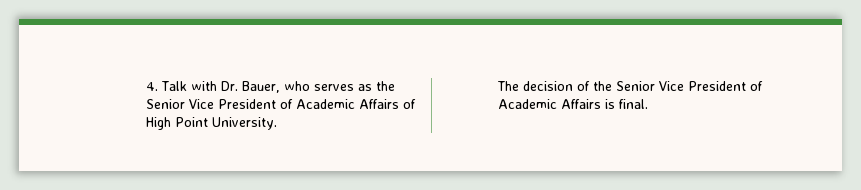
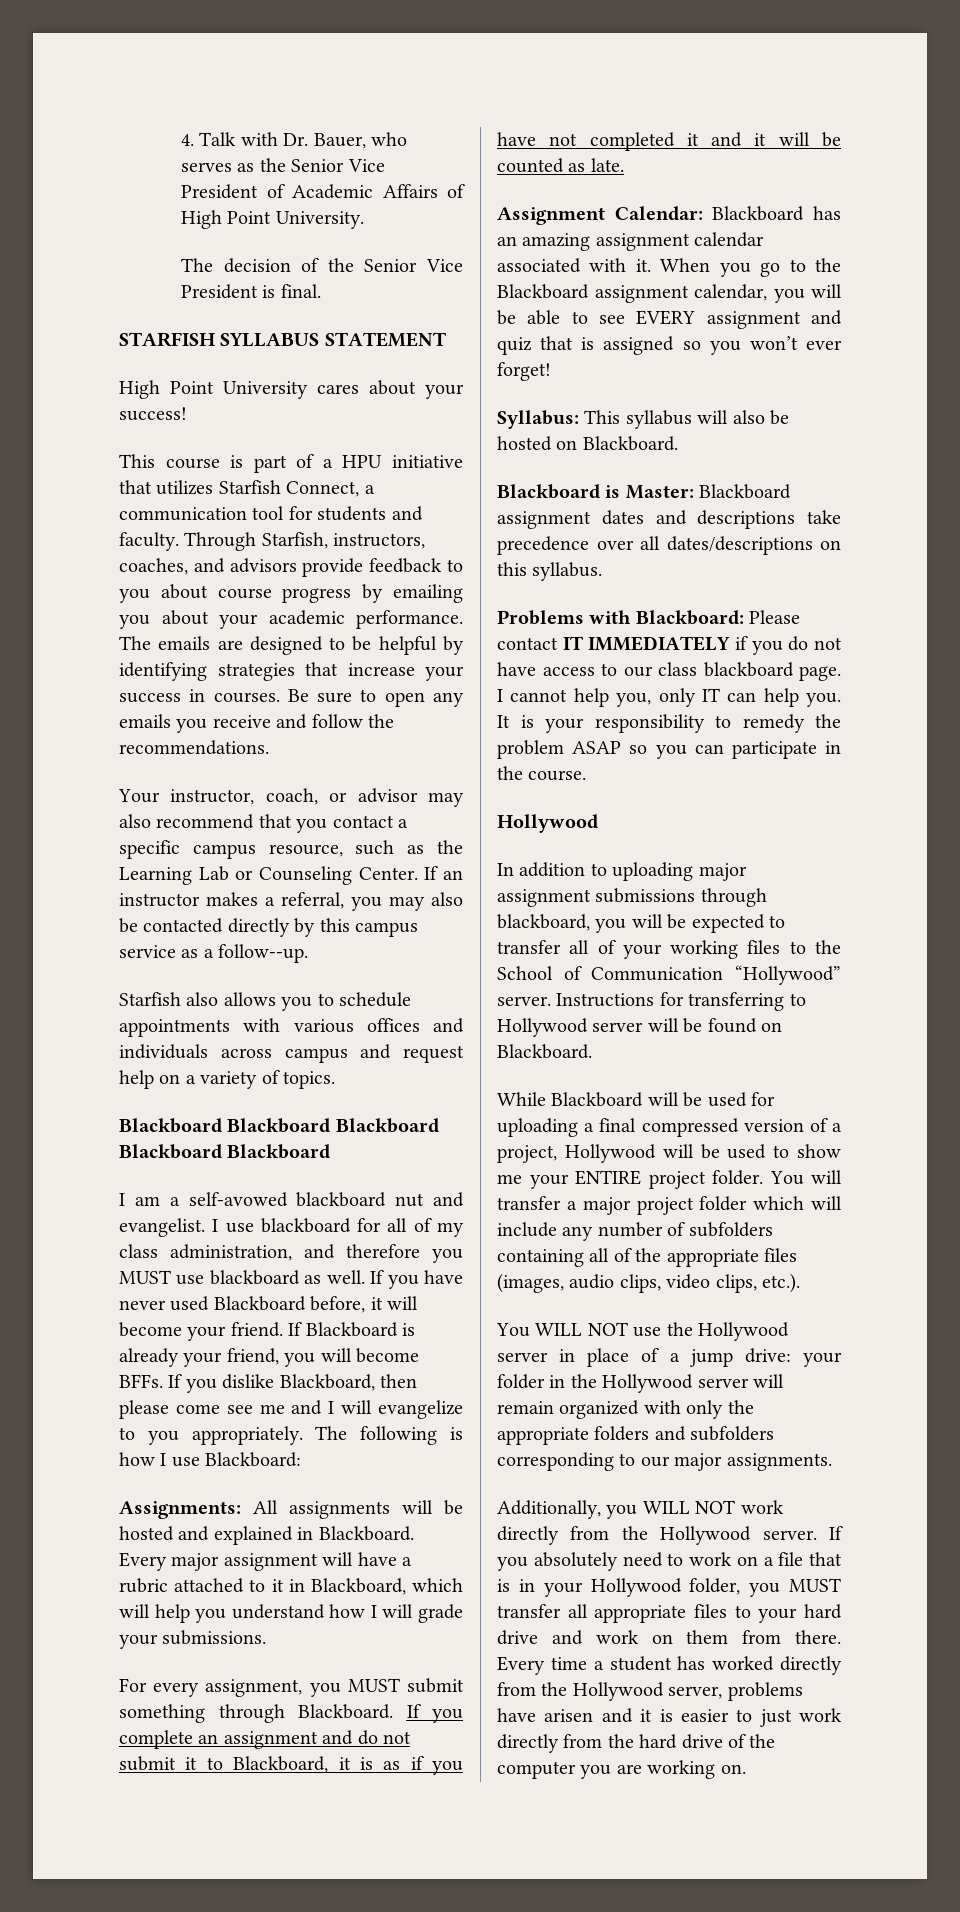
- The decision of the Senior Vice President of Academic Affairs is final.
+ The decision of the Senior Vice President is final.
+ STARFISH SYLLABUS STATEMENT
+ High Point University cares about your success!
+ This course is part of a HPU initiative that utilizes Starfish Connect, a communication tool for students and faculty. Through Starfish, instructors, coaches, and advisors provide feedback to you about course progress by emailing you about your academic performance. The emails are designed to be helpful by identifying strategies that increase your success in courses. Be sure to open any emails you receive and follow the recommendations.
+ Your instructor, coach, or advisor may also recommend that you contact a specific campus resource, such as the Learning Lab or Counseling Center. If an instructor makes a referral, you may also be contacted directly by this campus service as a follow-‐up.
+ Starfish also allows you to schedule appointments with various offices and individuals across campus and request help on a variety of topics.
+ Blackboard Blackboard Blackboard Blackboard Blackboard
+ I am a self-avowed blackboard nut and evangelist. I use blackboard for all of my class administration, and therefore you MUST use blackboard as well. If you have never used Blackboard before, it will become your friend. If Blackboard is already your friend, you will become BFFs. If you dislike Blackboard, then please come see me and I will evangelize to you appropriately. The following is how I use Blackboard:
+ Assignments: All assignments will be hosted and explained in Blackboard. Every major assignment will have a rubric attached to it in Blackboard, which will help you understand how I will grade your submissions.
+ For every assignment, you MUST submit something through Blackboard. If you complete an assignment and do not submit it to Blackboard, it is as if you have not completed it and it will be counted as late.
+ Assignment Calendar: Blackboard has an amazing assignment calendar associated with it. When you go to the Blackboard assignment calendar, you will be able to see EVERY assignment and quiz that is assigned so you won’t ever forget!
+ Syllabus: This syllabus will also be hosted on Blackboard.
+ Blackboard is Master: Blackboard assignment dates and descriptions take precedence over all dates/descriptions on this syllabus.
+ Problems with Blackboard: Please contact IT IMMEDIATELY if you do not have access to our class blackboard page. I cannot help you, only IT can help you. It is your responsibility to remedy the problem ASAP so you can participate in the course.
+ Hollywood
+ In addition to uploading major assignment submissions through blackboard, you will be expected to transfer all of your working files to the School of Communication “Hollywood” server. Instructions for transferring to Hollywood server will be found on Blackboard.
+ While Blackboard will be used for uploading a final compressed version of a project, Hollywood will be used to show me your ENTIRE project folder. You will transfer a major project folder which will include any number of subfolders containing all of the appropriate files (images, audio clips, video clips, etc.).
+ You WILL NOT use the Hollywood server in place of a jump drive: your folder in the Hollywood server will remain organized with only the appropriate folders and subfolders corresponding to our major assignments.
+ Additionally, you WILL NOT work directly from the Hollywood server. If you absolutely need to work on a file that is in your Hollywood folder, you MUST transfer all appropriate files to your hard drive and work on them from there. Every time a student has worked directly from the Hollywood server, problems have arisen and it is easier to just work directly from the hard drive of the computer you are working on.

